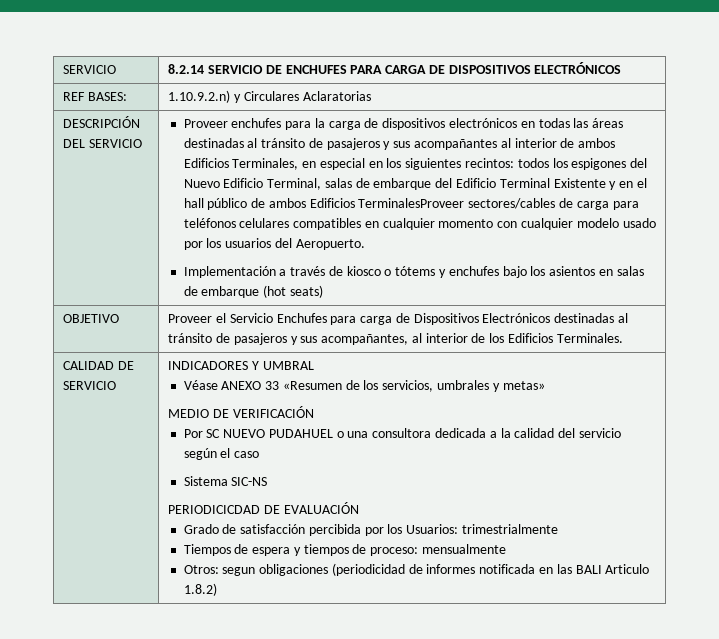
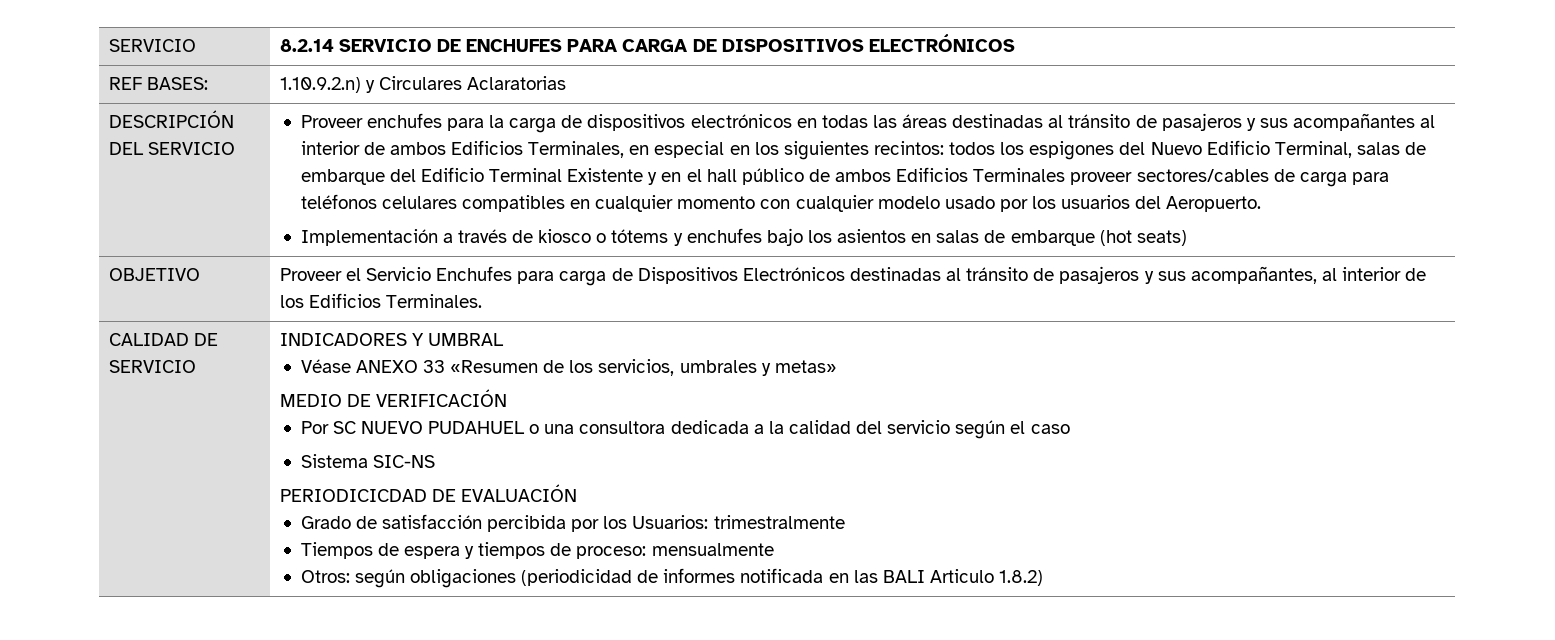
- todos los espigones del Nuevo Edificio Terminal, salas de embarque del Edificio Terminal Existente y en el hall público de ambos Edificios TerminalesProveer sectores/cables de carga para teléfonos celulares compatibles en cualquier momento con cualquier modelo usado por los usuarios del Aeropuerto.
+ todos los espigones del Nuevo Edificio Terminal, salas de embarque del Edificio Terminal Existente y en el hall público de ambos Edificios Terminales proveer sectores/cables de carga para teléfonos celulares compatibles en cualquier momento con cualquier modelo usado por los usuarios del Aeropuerto.
- Grado de satisfacción percibida por los Usuarios: trimestrialmente
+ Grado de satisfacción percibida por los Usuarios: trimestralmente
- Otros: segun obligaciones (periodicidad de informes notificada en las BALI Articulo 1.8.2)
+ Otros: según obligaciones (periodicidad de informes notificada en las BALI Articulo 1.8.2)

